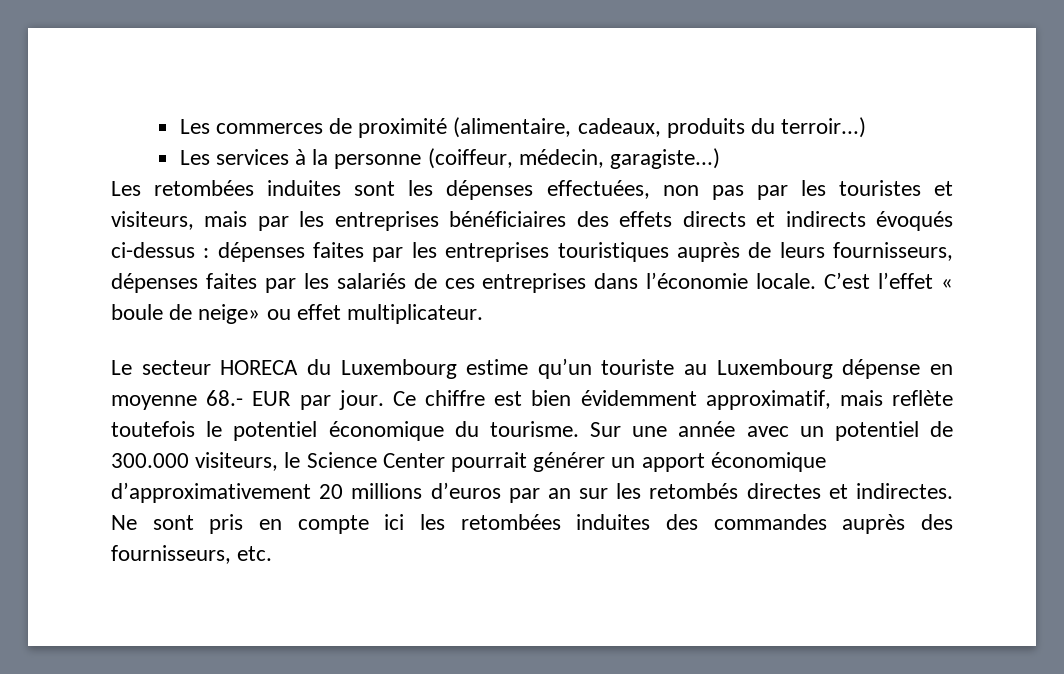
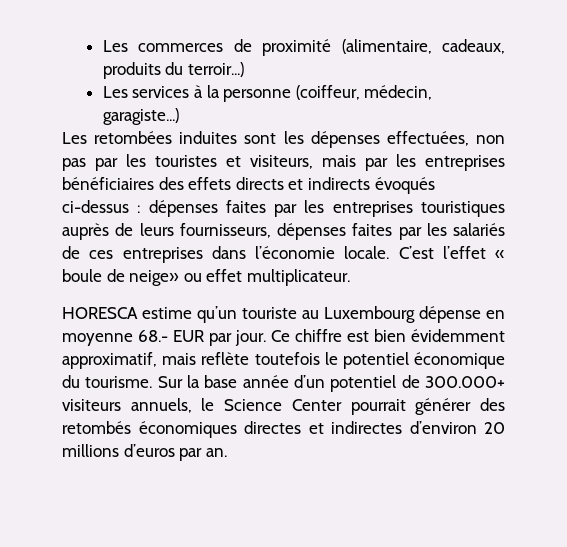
- Le secteur HORECA du Luxembourg estime qu’un touriste au Luxembourg dépense en moyenne 68.- EUR par jour.
+ HORESCA estime qu’un touriste au Luxembourg dépense en moyenne 68.- EUR par jour.
- Sur une année avec un potentiel de 300.000 visiteurs, le Science Center pourrait générer un apport économique d’approximativement 20 millions d’euros par an sur les retombés directes et indirectes. Ne sont pris en compte ici les retombées induites des commandes auprès des fournisseurs, etc.
+ Sur la base année d’un potentiel de 300.000+ visiteurs annuels, le Science Center pourrait générer des retombés économiques directes et indirectes d’environ 20 millions d’euros par an.

